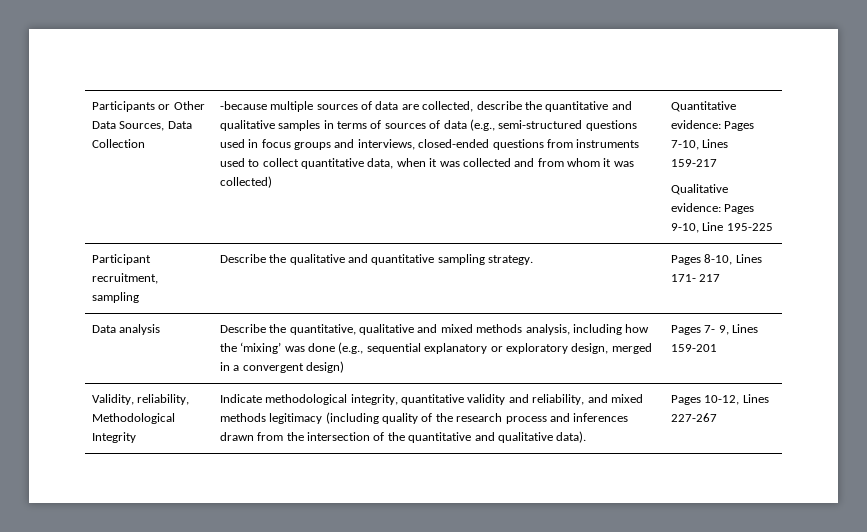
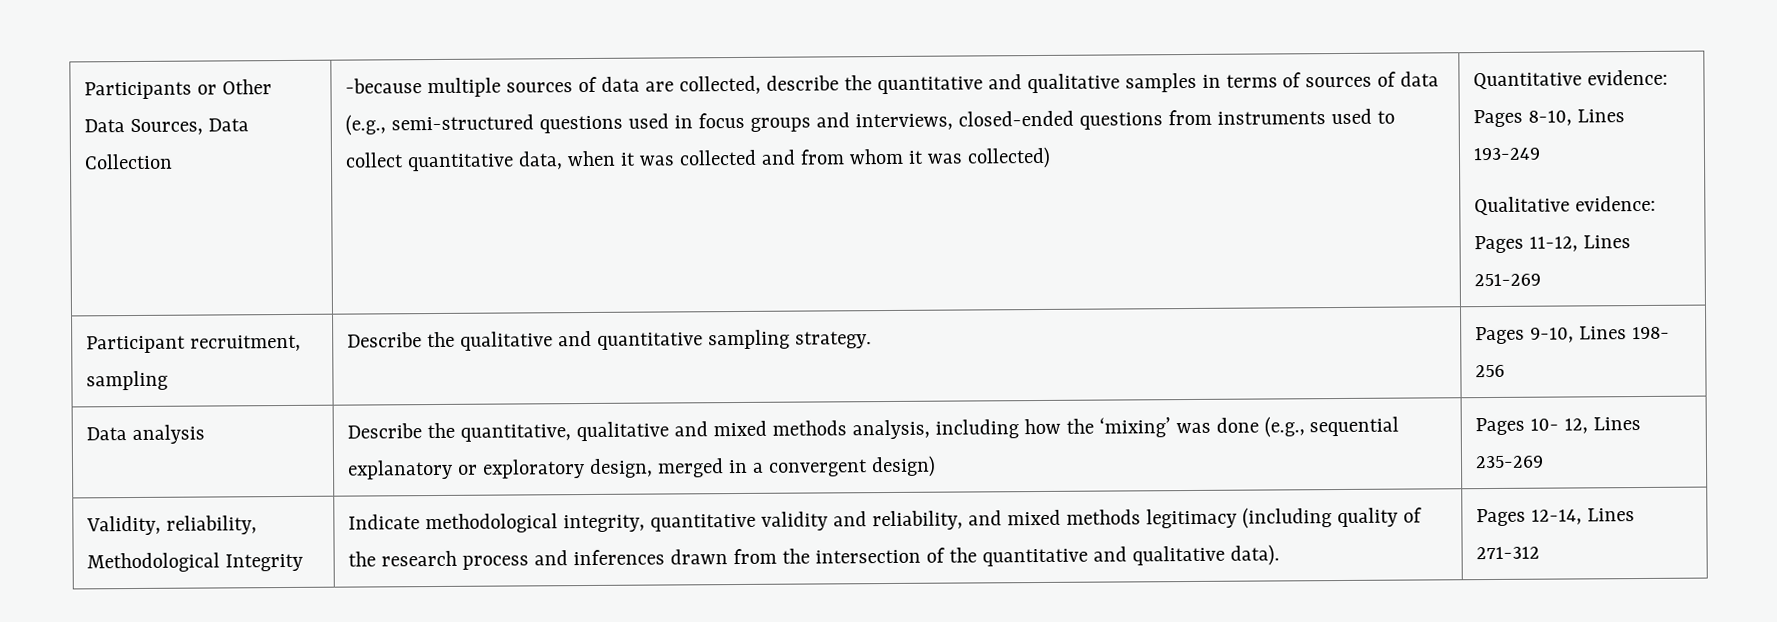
- Quantitative evidence: Pages 7-10, Lines 159-217
+ Quantitative evidence: Pages 8-10, Lines 193-249
- Qualitative evidence: Pages 9-10, Line 195-225
+ Qualitative evidence: Pages 11-12, Lines 251-269
- Participant recruitment, sampling | Describe the qualitative and quantitative sampling strategy. | Pages 8-10, Lines 171- 217
+ Participant recruitment, sampling | Describe the qualitative and quantitative sampling strategy. | Pages 9-10, Lines 198- 256
- Data analysis | Describe the quantitative, qualitative and mixed methods analysis, including how the ‘mixing’ was done (e.g., sequential explanatory or exploratory design, merged in a convergent design) | Pages 7- 9, Lines 159-201
+ Data analysis | Describe the quantitative, qualitative and mixed methods analysis, including how the ‘mixing’ was done (e.g., sequential explanatory or exploratory design, merged in a convergent design) | Pages 10- 12, Lines 235-269
- Validity, reliability, Methodological Integrity | Indicate methodological integrity, quantitative validity and reliability, and mixed methods legitimacy (including quality of the research process and inferences drawn from the intersection of the quantitative and qualitative data). | Pages 10-12, Lines 227-267
+ Validity, reliability, Methodological Integrity | Indicate methodological integrity, quantitative validity and reliability, and mixed methods legitimacy (including quality of the research process and inferences drawn from the intersection of the quantitative and qualitative data). | Pages 12-14, Lines 271-312

